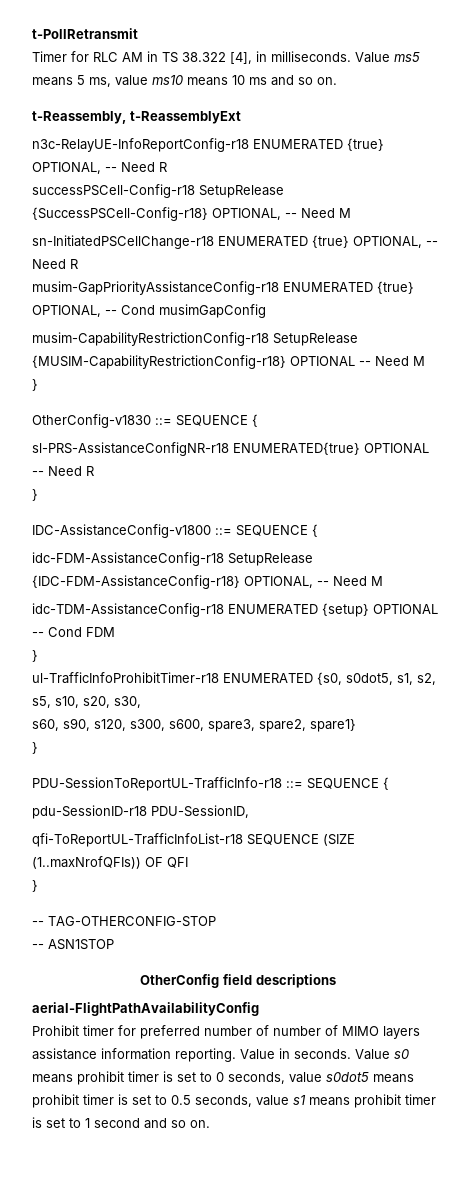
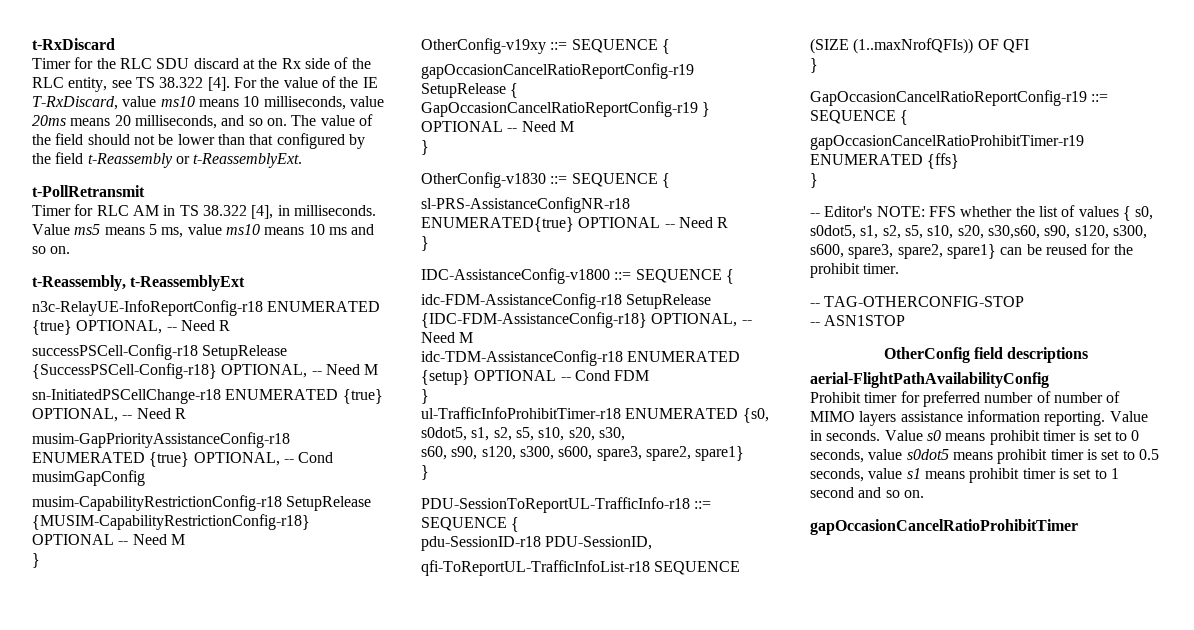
+ t-RxDiscard
+ Timer for the RLC SDU discard at the Rx side of the RLC entity, see TS 38.322 [4]. For the value of the IE T-RxDiscard, value ms10 means 10 milliseconds, value 20ms means 20 milliseconds, and so on. The value of the field should not be lower than that configured by the field t-Reassembly or t-ReassemblyExt.
+ OtherConfig-v19xy ::= SEQUENCE {
+ gapOccasionCancelRatioReportConfig-r19 SetupRelease { GapOccasionCancelRatioReportConfig-r19 } OPTIONAL -- Need M
+ }
+ GapOccasionCancelRatioReportConfig-r19 ::= SEQUENCE {
+ gapOccasionCancelRatioProhibitTimer-r19 ENUMERATED {ffs}
+ }
+ -- Editor's NOTE: FFS whether the list of values { s0, s0dot5, s1, s2, s5, s10, s20, s30,s60, s90, s120, s300, s600, spare3, spare2, spare1} can be reused for the prohibit timer.
+ gapOccasionCancelRatioProhibitTimer

